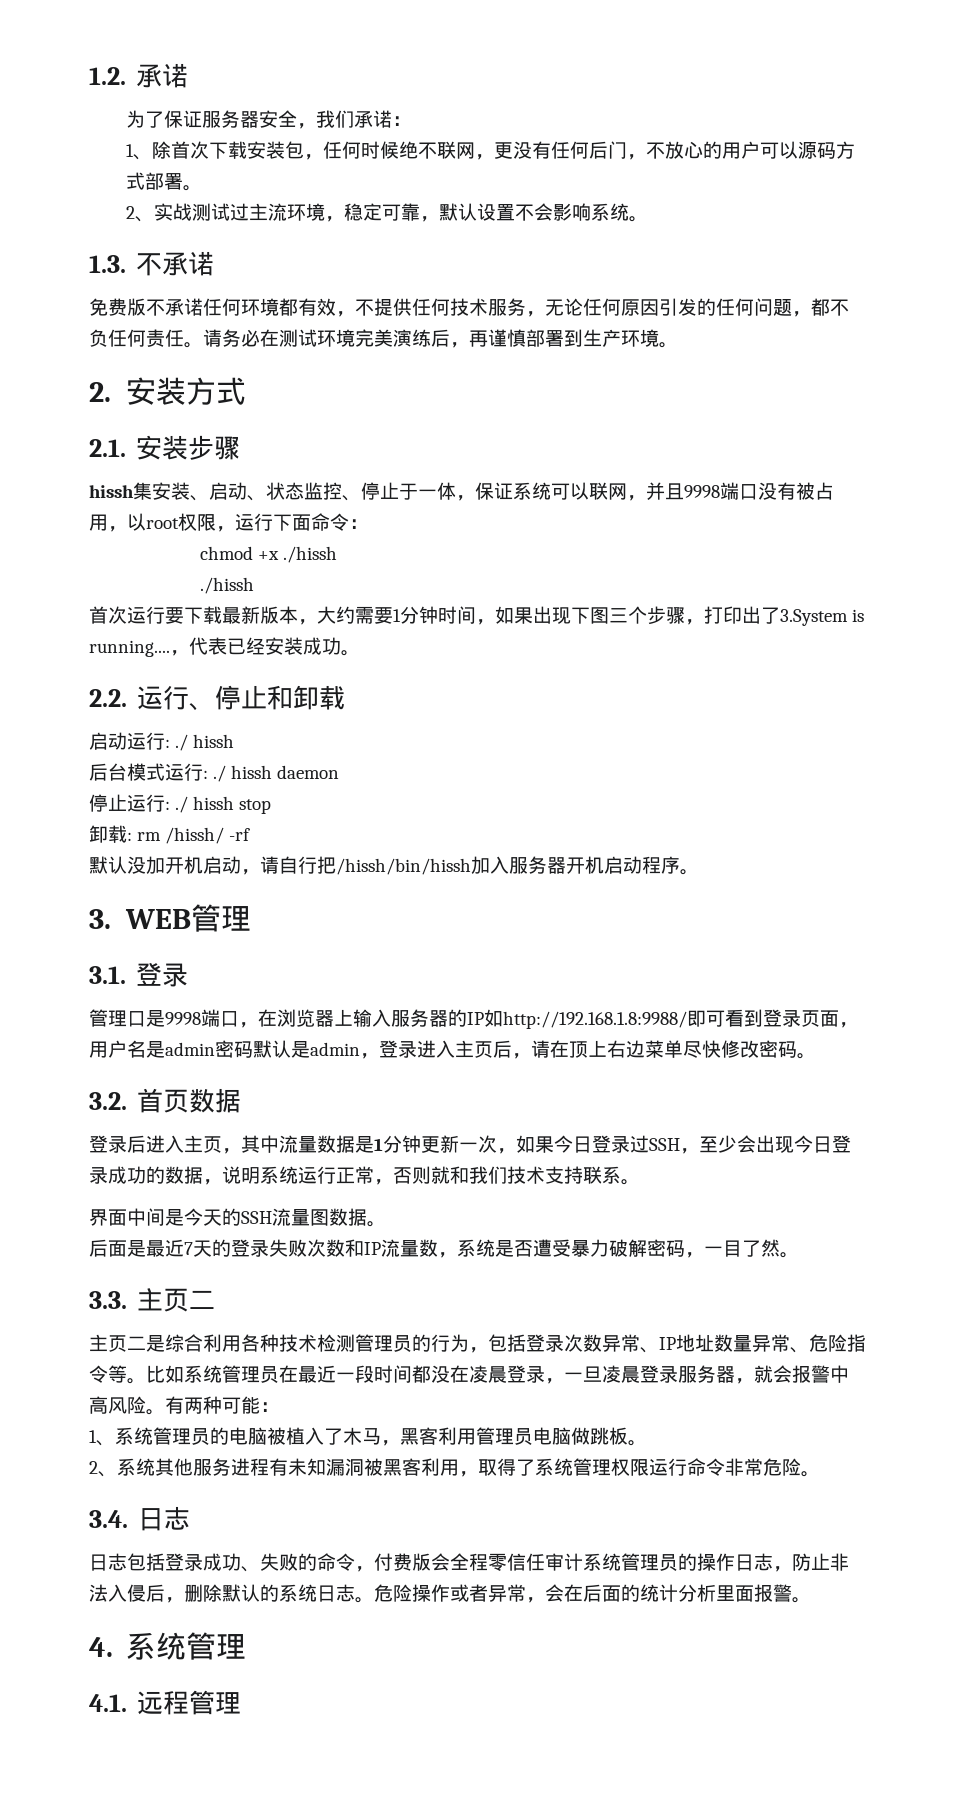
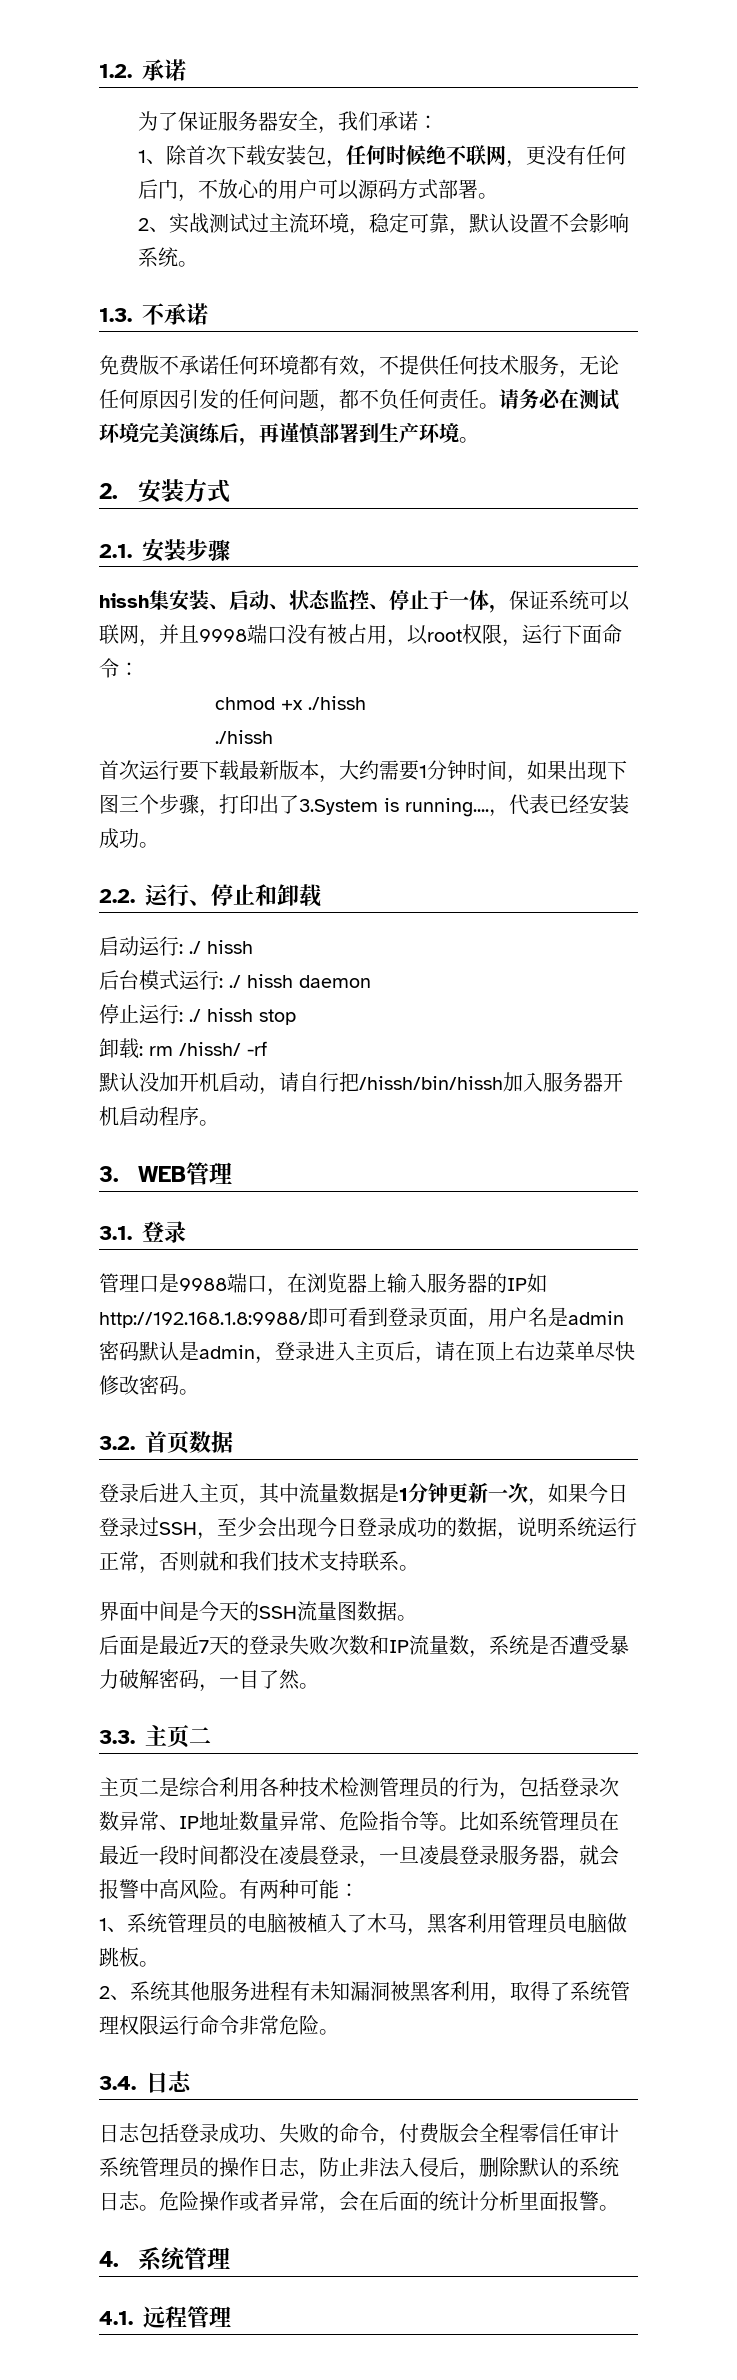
- 管理口是9998端口，在浏览器上输入服务器的IP如http://192.168.1.8:9988/即可看到登录页面，用户名是admin密码默认是admin，登录进入主页后，请在顶上右边菜单尽快修改密码。
+ 管理口是9988端口，在浏览器上输入服务器的IP如http://192.168.1.8:9988/即可看到登录页面，用户名是admin密码默认是admin，登录进入主页后，请在顶上右边菜单尽快修改密码。

